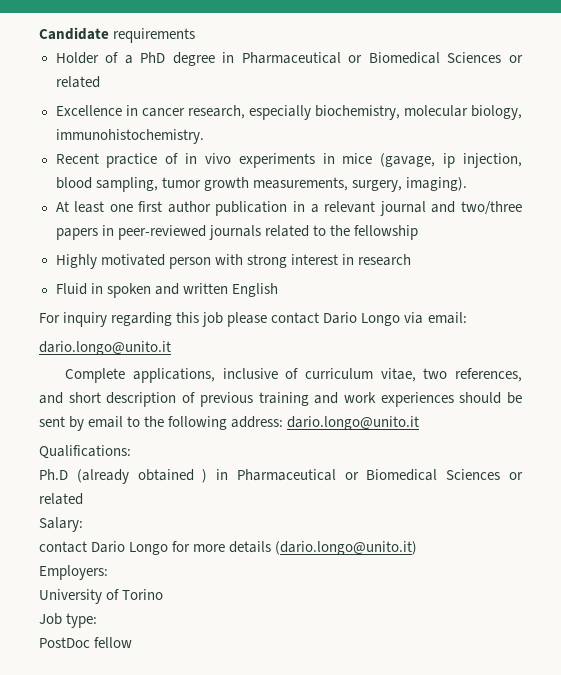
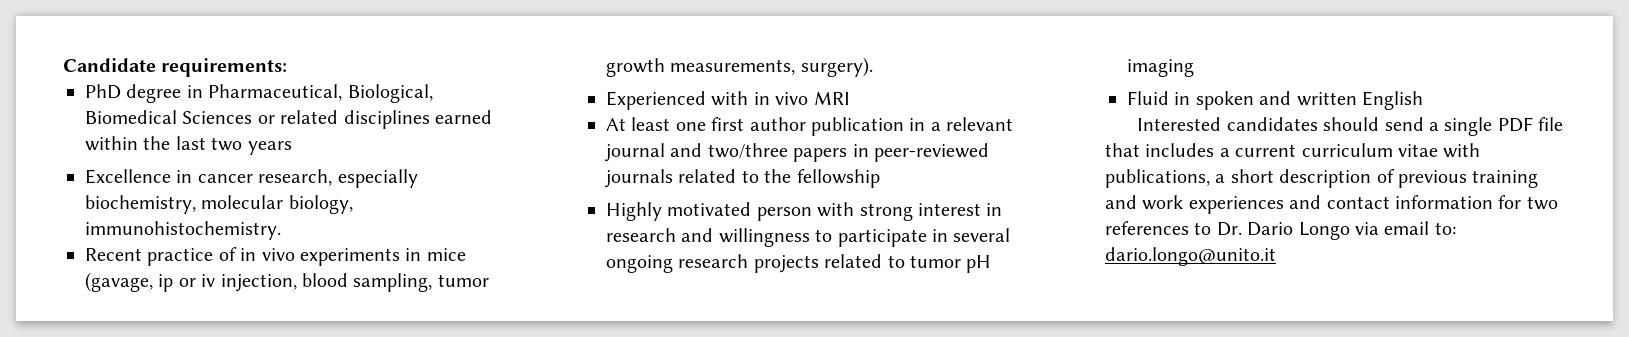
- Candidate requirements
- Holder of a PhD degree in Pharmaceutical or Biomedical Sciences or related
+ Candidate requirements:
+ PhD degree in Pharmaceutical, Biological, Biomedical Sciences or related disciplines earned within the last two years
- Recent practice of in vivo experiments in mice (gavage, ip injection, blood sampling, tumor growth measurements, surgery, imaging).
+ Recent practice of in vivo experiments in mice (gavage, ip or iv injection, blood sampling, tumor growth measurements, surgery).
+ Experienced with in vivo MRI
- Highly motivated person with strong interest in research
+ Highly motivated person with strong interest in research and willingness to participate in several ongoing research projects related to tumor pH imaging
- For inquiry regarding this job please contact Dario Longo via email:
- dario.longo@unito.it
- Complete applications, inclusive of curriculum vitae, two references, and short description of previous training and work experiences should be sent by email to the following address: dario.longo@unito.it
- Qualifications:
- Ph.D (already obtained ) in Pharmaceutical or Biomedical Sciences or related
- Salary:
- contact Dario Longo for more details (dario.longo@unito.it)
- Employers:
- University of Torino
- Job type:
- PostDoc fellow
+ Interested candidates should send a single PDF file that includes a current curriculum vitae with publications, a short description of previous training and work experiences and contact information for two references to Dr. Dario Longo via email to: dario.longo@unito.it

